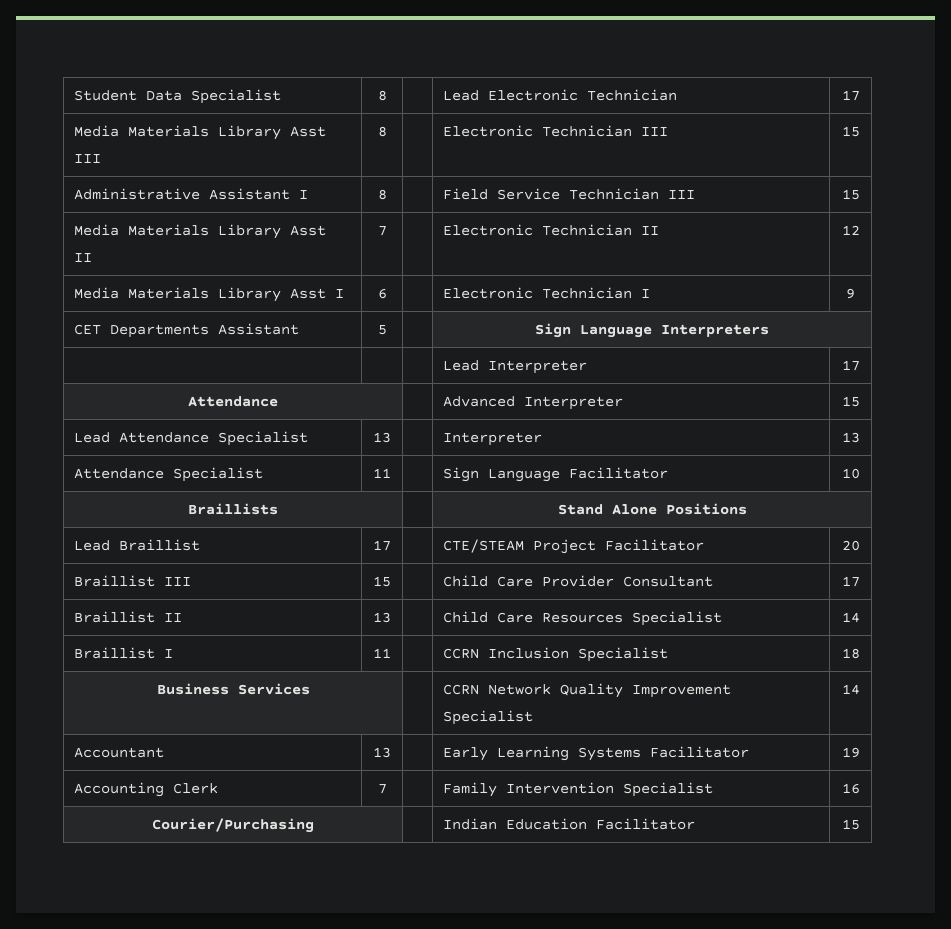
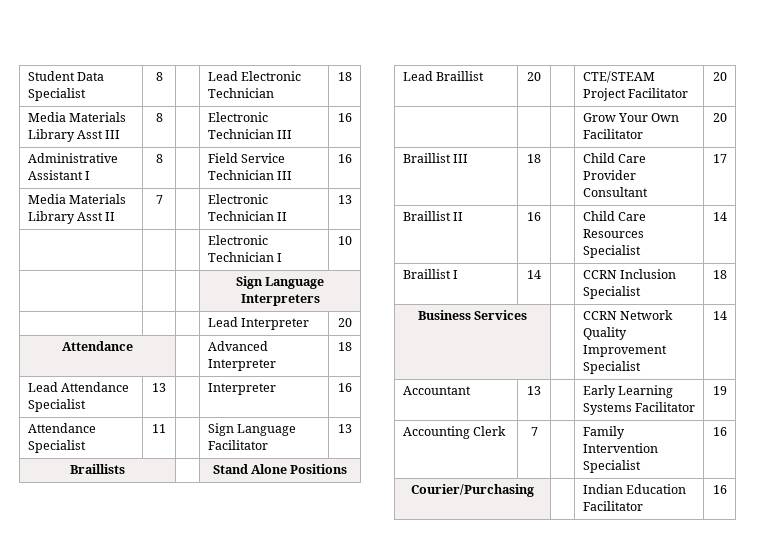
- Student Data Specialist | 8 | | Lead Electronic Technician | 17
+ Student Data Specialist | 8 | | Lead Electronic Technician | 18
- Media Materials Library Asst III | 8 | | Electronic Technician III | 15
+ Media Materials Library Asst III | 8 | | Electronic Technician III | 16
- Administrative Assistant I | 8 | | Field Service Technician III | 15
+ Administrative Assistant I | 8 | | Field Service Technician III | 16
- Media Materials Library Asst II | 7 | | Electronic Technician II | 12
- Media Materials Library Asst I | 6 | | Electronic Technician I | 9
- CET Departments Assistant | 5 | | Sign Language Interpreters
+ Media Materials Library Asst II | 7 | | Electronic Technician II | 13
+ | | | Electronic Technician I | 10
+ | | | Sign Language Interpreters
- | | | Lead Interpreter | 17
+ | | | Lead Interpreter | 20
- Attendance | | Advanced Interpreter | 15
+ Attendance | | Advanced Interpreter | 18
- Lead Attendance Specialist | 13 | | Interpreter | 13
+ Lead Attendance Specialist | 13 | | Interpreter | 16
- Attendance Specialist | 11 | | Sign Language Facilitator | 10
+ Attendance Specialist | 11 | | Sign Language Facilitator | 13
- Lead Braillist | 17 | | CTE/STEAM Project Facilitator | 20
+ Lead Braillist | 20 | | CTE/STEAM Project Facilitator | 20
+ | | | Grow Your Own Facilitator | 20
- Braillist III | 15 | | Child Care Provider Consultant | 17
+ Braillist III | 18 | | Child Care Provider Consultant | 17
- Braillist II | 13 | | Child Care Resources Specialist | 14
+ Braillist II | 16 | | Child Care Resources Specialist | 14
- Braillist I | 11 | | CCRN Inclusion Specialist | 18
+ Braillist I | 14 | | CCRN Inclusion Specialist | 18
- Courier/Purchasing | | Indian Education Facilitator | 15
+ Courier/Purchasing | | Indian Education Facilitator | 16

